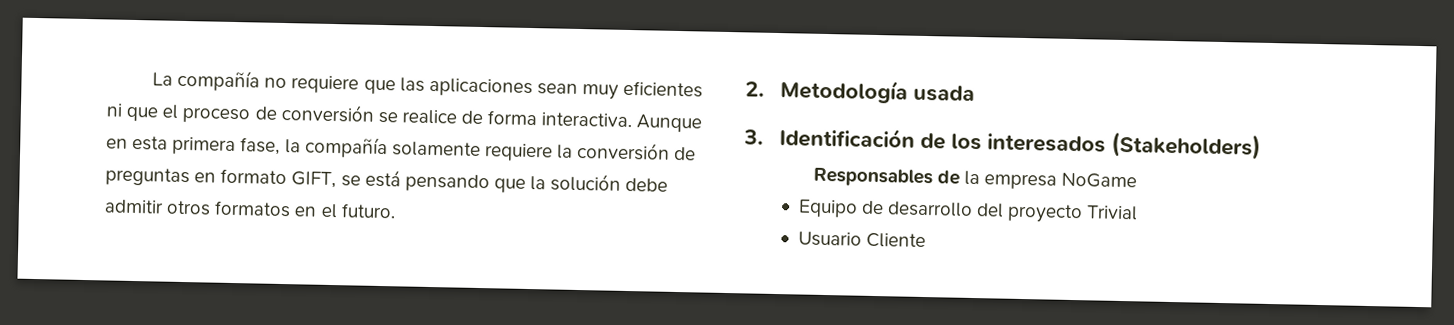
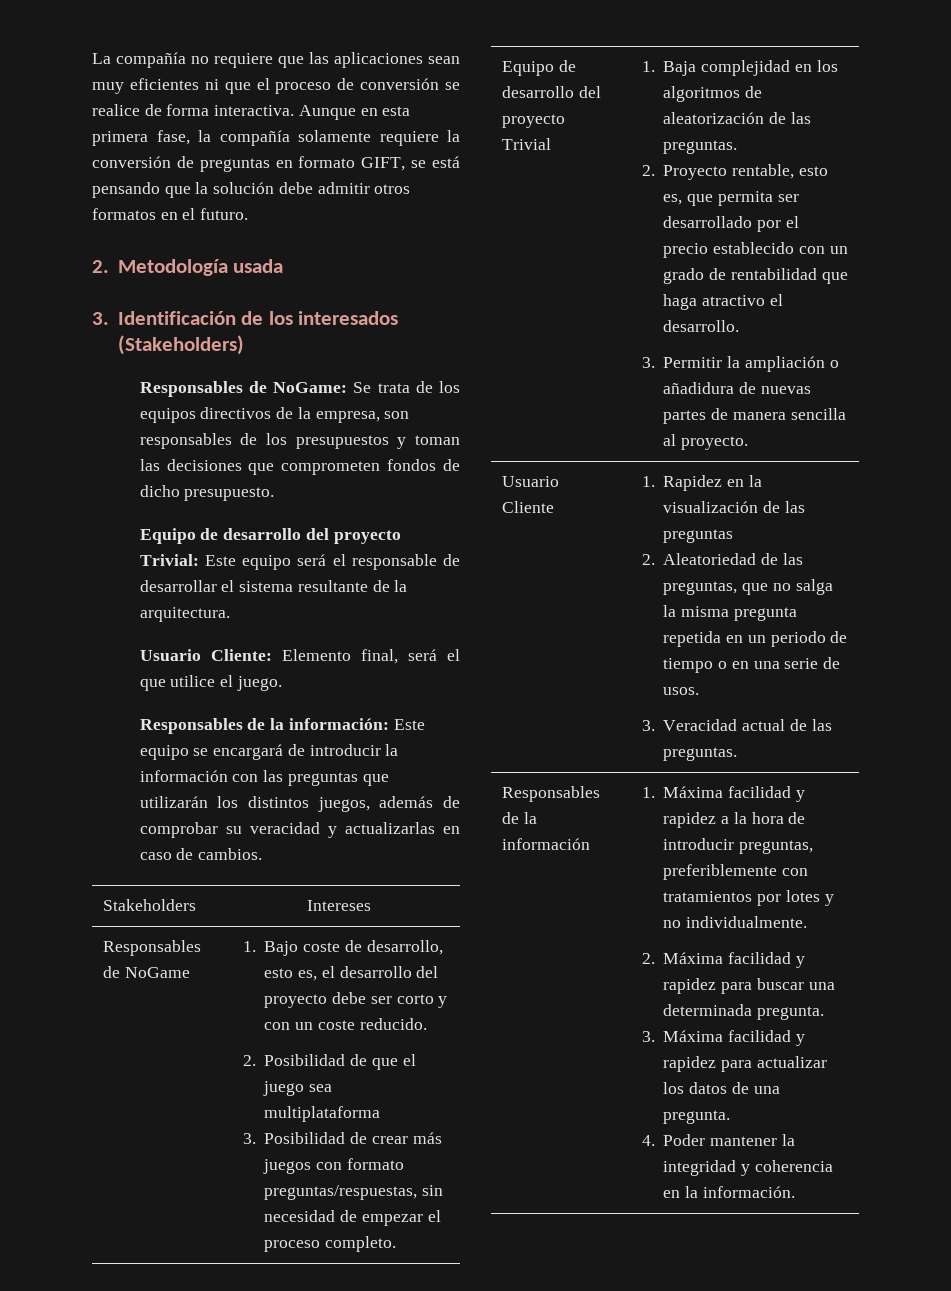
- Responsables de la empresa NoGame
- Equipo de desarrollo del proyecto Trivial
- Usuario Cliente
+ Responsables de NoGame: Se trata de los equipos directivos de la empresa, son responsables de los presupuestos y toman las decisiones que comprometen fondos de dicho presupuesto.
+ Equipo de desarrollo del proyecto Trivial: Este equipo será el responsable de desarrollar el sistema resultante de la arquitectura.
+ Usuario Cliente: Elemento final, será el que utilice el juego.
+ Responsables de la información: Este equipo se encargará de introducir la información con las preguntas que utilizarán los distintos juegos, además de comprobar su veracidad y actualizarlas en caso de cambios.
+ Stakeholders | Intereses
+ Responsables de NoGame | 1. Bajo coste de desarrollo, esto es, el desarrollo del proyecto debe ser corto y con un coste reducido.
+ 2. Posibilidad de que el juego sea multiplataforma
+ 3. Posibilidad de crear más juegos con formato preguntas/respuestas, sin necesidad de empezar el proceso completo.
+ Equipo de desarrollo del proyecto Trivial | 1. Baja complejidad en los algoritmos de aleatorización de las preguntas.
+ 2. Proyecto rentable, esto es, que permita ser desarrollado por el precio establecido con un grado de rentabilidad que haga atractivo el desarrollo.
+ 3. Permitir la ampliación o añadidura de nuevas partes de manera sencilla al proyecto.
+ Usuario Cliente | 1. Rapidez en la visualización de las preguntas
+ 2. Aleatoriedad de las preguntas, que no salga la misma pregunta repetida en un periodo de tiempo o en una serie de usos.
+ 3. Veracidad actual de las preguntas.
+ Responsables de la información | 1. Máxima facilidad y rapidez a la hora de introducir preguntas, preferiblemente con tratamientos por lotes y no individualmente.
+ 2. Máxima facilidad y rapidez para buscar una determinada pregunta.
+ 3. Máxima facilidad y rapidez para actualizar los datos de una pregunta.
+ 4. Poder mantener la integridad y coherencia en la información.

